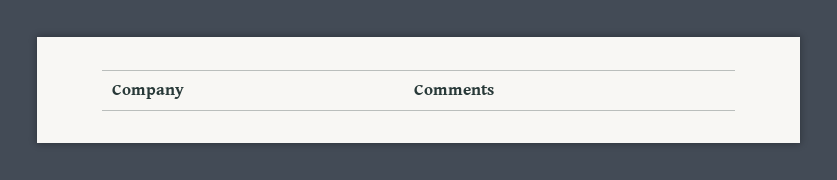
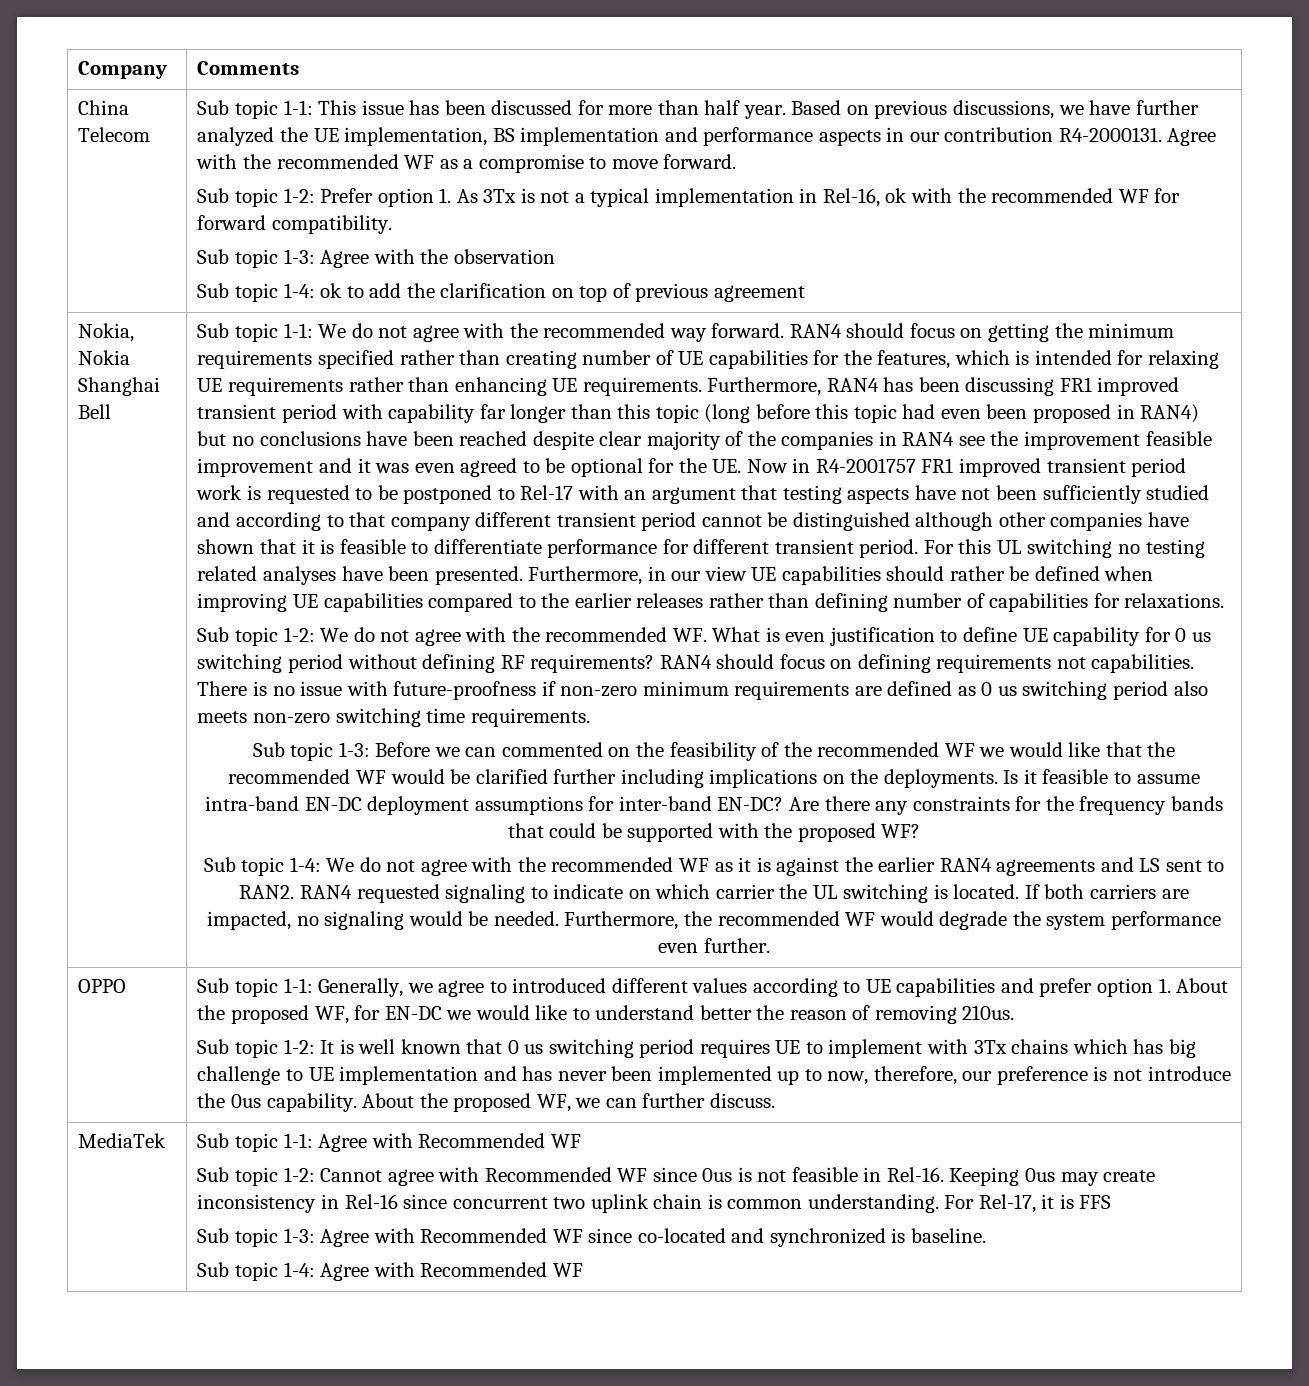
+ China Telecom | Sub topic 1-1: This issue has been discussed for more than half year. Based on previous discussions, we have further analyzed the UE implementation, BS implementation and performance aspects in our contribution R4-2000131. Agree with the recommended WF as a compromise to move forward.
+ Sub topic 1-2: Prefer option 1. As 3Tx is not a typical implementation in Rel-16, ok with the recommended WF for forward compatibility.
+ Sub topic 1-3: Agree with the observation
+ Sub topic 1-4: ok to add the clarification on top of previous agreement
+ Nokia, Nokia Shanghai Bell | Sub topic 1-1: We do not agree with the recommended way forward. RAN4 should focus on getting the minimum requirements specified rather than creating number of UE capabilities for the features, which is intended for relaxing UE requirements rather than enhancing UE requirements. Furthermore, RAN4 has been discussing FR1 improved transient period with capability far longer than this topic (long before this topic had even been proposed in RAN4) but no conclusions have been reached despite clear majority of the companies in RAN4 see the improvement feasible improvement and it was even agreed to be optional for the UE. Now in R4-2001757 FR1 improved transient period work is requested to be postponed to Rel-17 with an argument that testing aspects have not been sufficiently studied and according to that company different transient period cannot be distinguished although other companies have shown that it is feasible to differentiate performance for different transient period. For this UL switching no testing related analyses have been presented. Furthermore, in our view UE capabilities should rather be defined when improving UE capabilities compared to the earlier releases rather than defining number of capabilities for relaxations.
+ Sub topic 1-2: We do not agree with the recommended WF. What is even justification to define UE capability for 0 us switching period without defining RF requirements? RAN4 should focus on defining requirements not capabilities. There is no issue with future-proofness if non-zero minimum requirements are defined as 0 us switching period also meets non-zero switching time requirements.
+ Sub topic 1-3: Before we can commented on the feasibility of the recommended WF we would like that the recommended WF would be clarified further including implications on the deployments. Is it feasible to assume intra-band EN-DC deployment assumptions for inter-band EN-DC? Are there any constraints for the frequency bands that could be supported with the proposed WF?
+ Sub topic 1-4: We do not agree with the recommended WF as it is against the earlier RAN4 agreements and LS sent to RAN2. RAN4 requested signaling to indicate on which carrier the UL switching is located. If both carriers are impacted, no signaling would be needed. Furthermore, the recommended WF would degrade the system performance even further.
+ OPPO | Sub topic 1-1: Generally, we agree to introduced different values according to UE capabilities and prefer option 1. About the proposed WF, for EN-DC we would like to understand better the reason of removing 210us.
+ Sub topic 1-2: It is well known that 0 us switching period requires UE to implement with 3Tx chains which has big challenge to UE implementation and has never been implemented up to now, therefore, our preference is not introduce the 0us capability. About the proposed WF, we can further discuss.
+ MediaTek | Sub topic 1-1: Agree with Recommended WF
+ Sub topic 1-2: Cannot agree with Recommended WF since 0us is not feasible in Rel-16. Keeping 0us may create inconsistency in Rel-16 since concurrent two uplink chain is common understanding. For Rel-17, it is FFS
+ Sub topic 1-3: Agree with Recommended WF since co-located and synchronized is baseline.
+ Sub topic 1-4: Agree with Recommended WF

